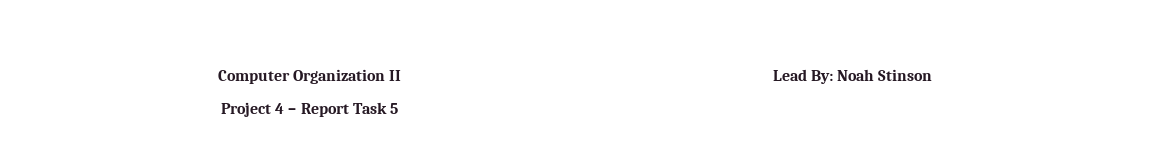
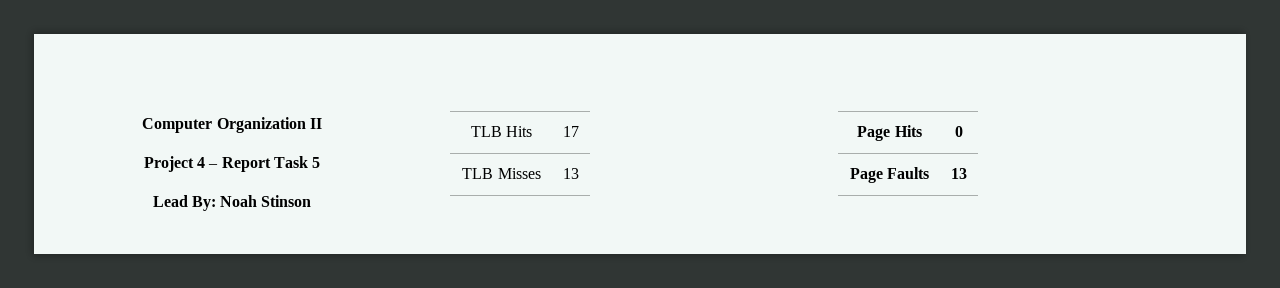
+ TLB Hits | 17
+ TLB Misses | 13
+ Page Hits | 0
+ Page Faults | 13

